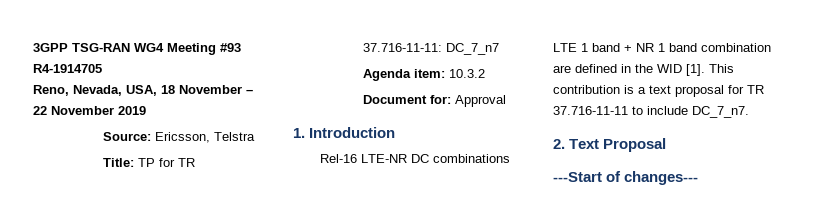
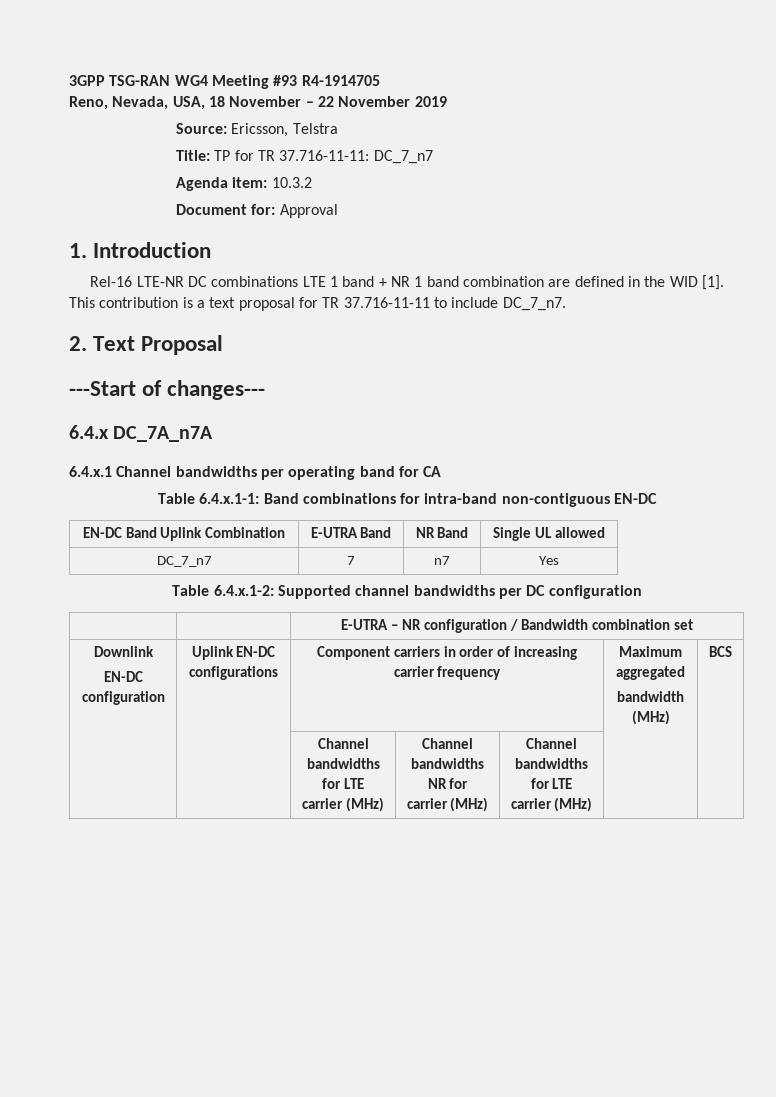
+ 6.4.x DC_7A_n7A
+ 6.4.x.1 Channel bandwidths per operating band for CA
+ Table 6.4.x.1-1: Band combinations for intra-band non-contiguous EN-DC
+ EN-DC Band Uplink Combination | E-UTRA Band | NR Band | Single UL allowed
+ DC_7_n7 | 7 | n7 | Yes
+ Table 6.4.x.1-2: Supported channel bandwidths per DC configuration
+ | | E-UTRA – NR configuration / Bandwidth combination set
+ Downlink
+ EN-DC configuration | Uplink EN-DC configurations | Component carriers in order of increasing carrier frequency | Maximum aggregated
+ bandwidth (MHz) | BCS
+ | | Channel bandwidths for LTE carrier (MHz) | Channel bandwidths NR for carrier (MHz) | Channel bandwidths for LTE carrier (MHz) | |

